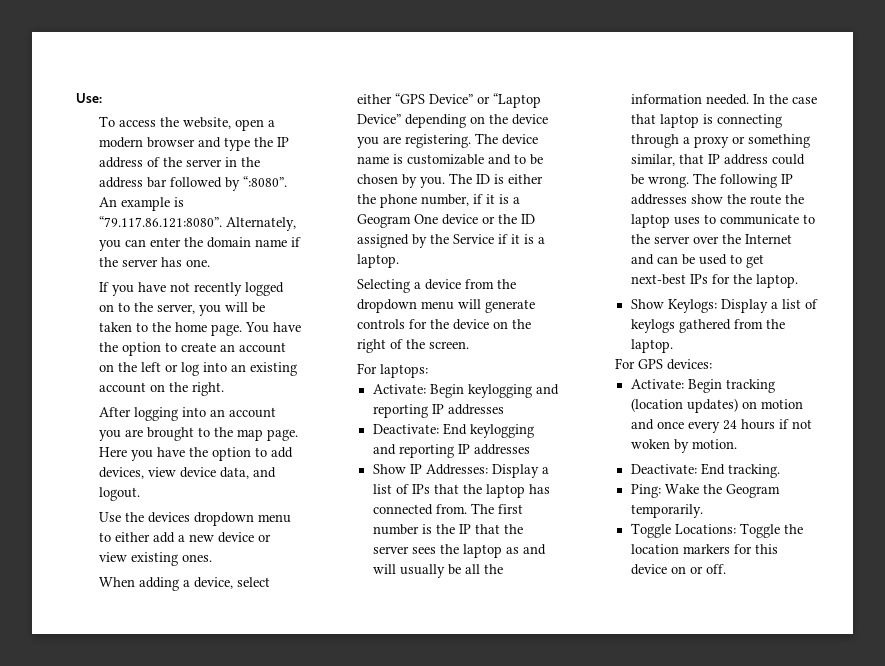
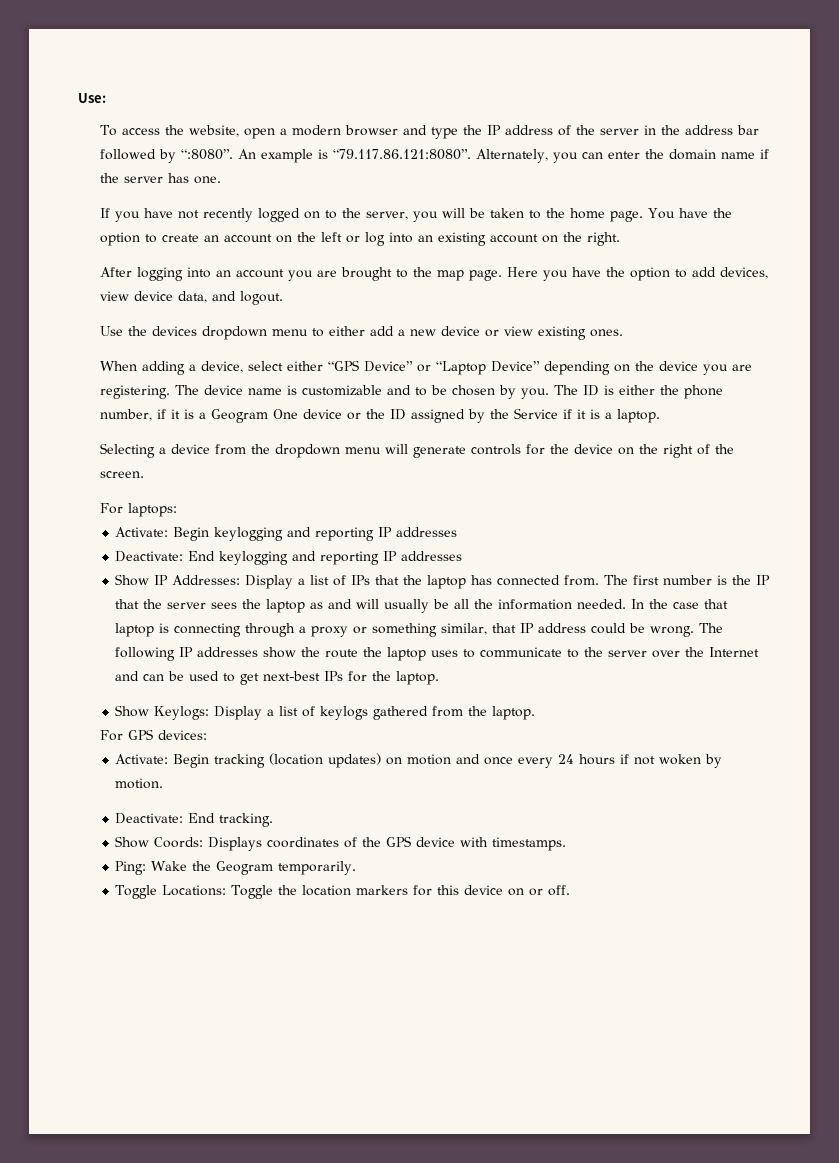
+ Show Coords: Displays coordinates of the GPS device with timestamps.

